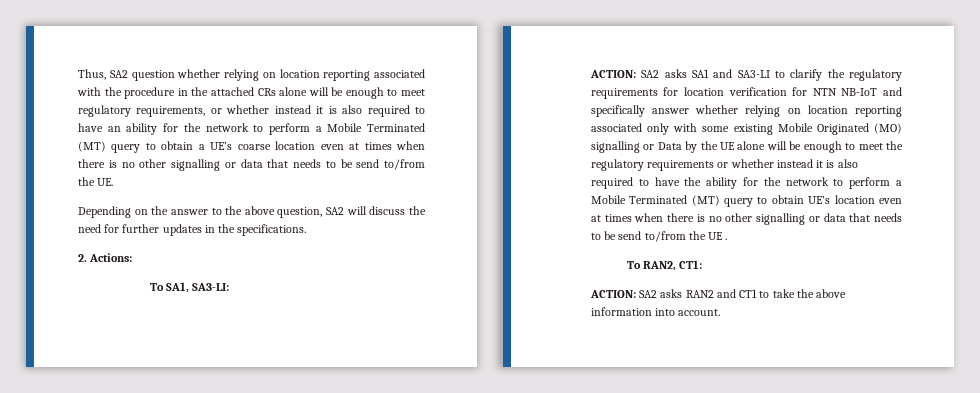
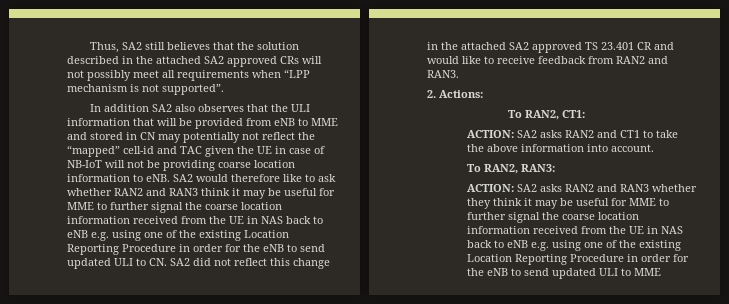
- Thus, SA2 question whether relying on location reporting associated with the procedure in the attached CRs alone will be enough to meet regulatory requirements, or whether instead it is also required to have an ability for the network to perform a Mobile Terminated (MT) query to obtain a UE’s coarse location even at times when there is no other signalling or data that needs to be send to/from the UE.
- Depending on the answer to the above question, SA2 will discuss the need for further updates in the specifications.
+ Thus, SA2 still believes that the solution described in the attached SA2 approved CRs will not possibly meet all requirements when “LPP mechanism is not supported”.
+ In addition SA2 also observes that the ULI information that will be provided from eNB to MME and stored in CN may potentially not reflect the “mapped” cell-id and TAC given the UE in case of NB-IoT will not be providing coarse location information to eNB. SA2 would therefore like to ask whether RAN2 and RAN3 think it may be useful for MME to further signal the coarse location information received from the UE in NAS back to eNB e.g. using one of the existing Location Reporting Procedure in order for the eNB to send updated ULI to CN. SA2 did not reflect this change in the attached SA2 approved TS 23.401 CR and would like to receive feedback from RAN2 and RAN3.
  2. Actions:
- To SA1, SA3-LI:
- ACTION: SA2 asks SA1 and SA3-LI to clarify the regulatory requirements for location verification for NTN NB-IoT and specifically answer whether relying on location reporting associated only with some existing Mobile Originated (MO) signalling or Data by the UE alone will be enough to meet the regulatory requirements or whether instead it is also required to have the ability for the network to perform a Mobile Terminated (MT) query to obtain UE’s location even at times when there is no other signalling or data that needs to be send to/from the UE .
+ To RAN2, RAN3:
+ ACTION: SA2 asks RAN2 and RAN3 whether they think it may be useful for MME to further signal the coarse location information received from the UE in NAS back to eNB e.g. using one of the existing Location Reporting Procedure in order for the eNB to send updated ULI to MME

